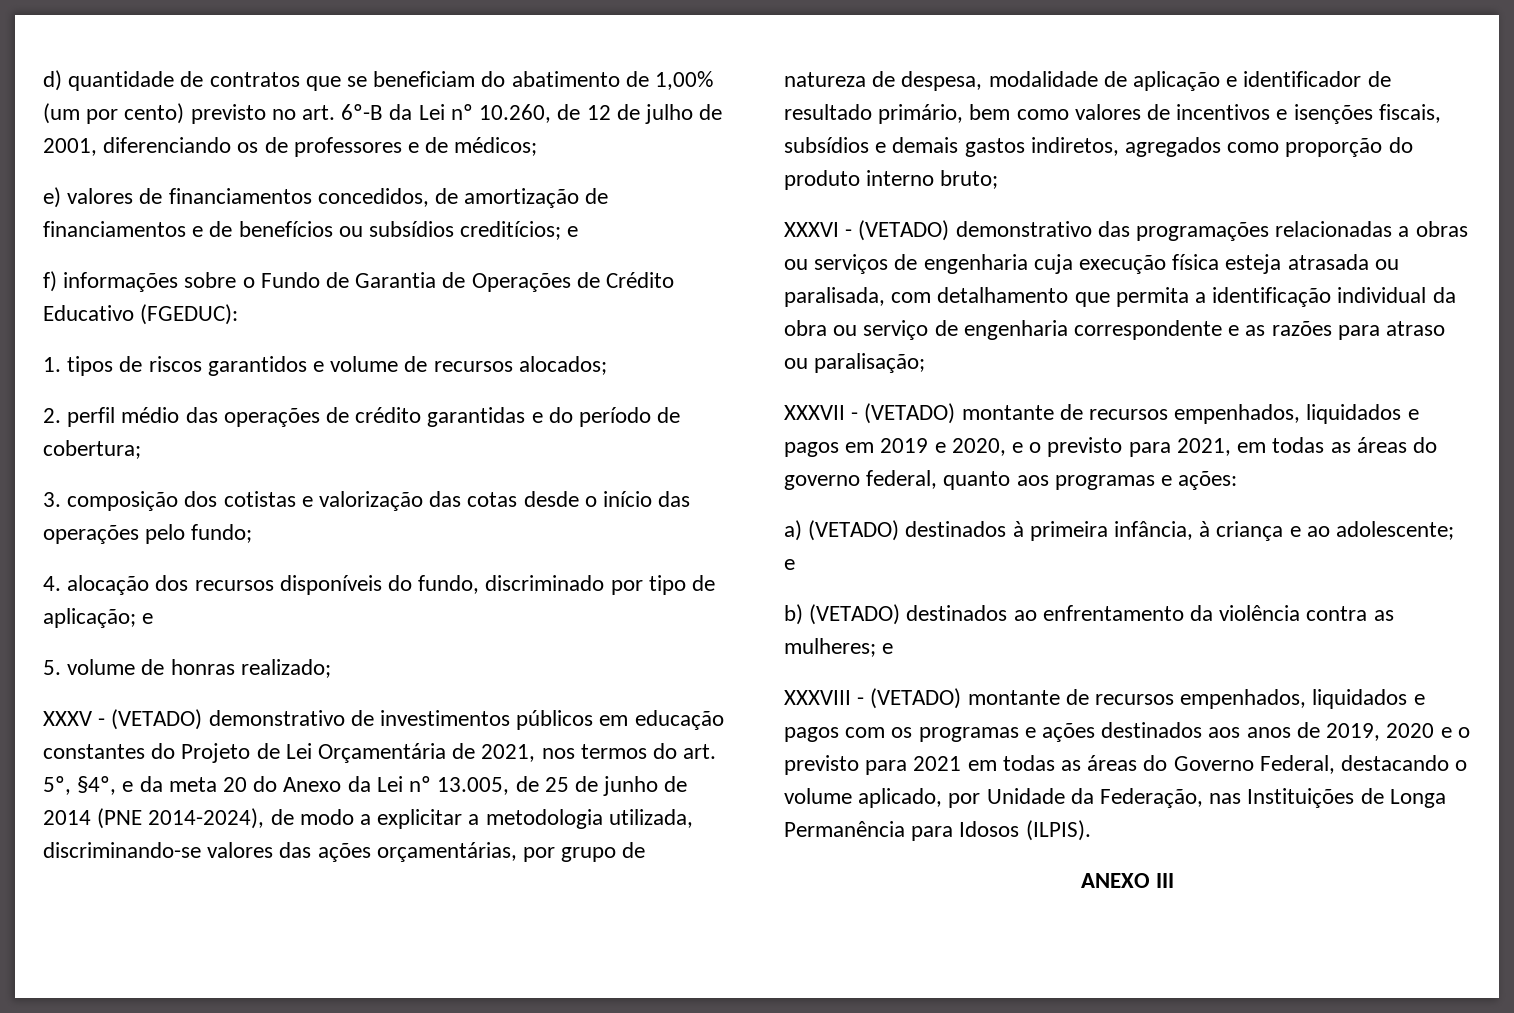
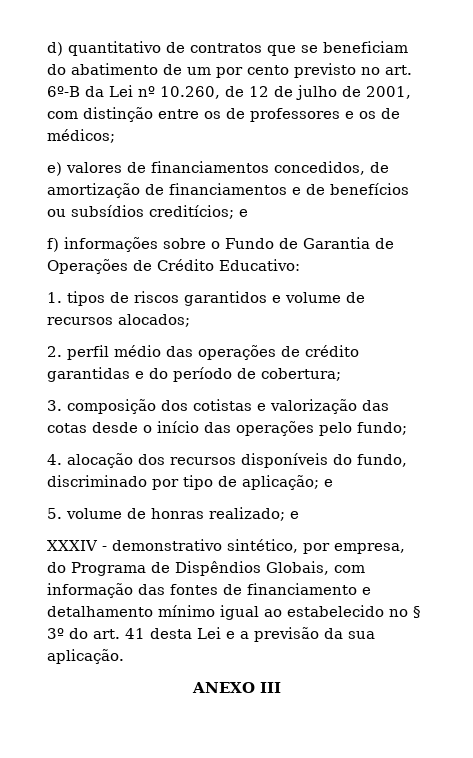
- d) quantidade de contratos que se beneficiam do abatimento de 1,00% (um por cento) previsto no art. 6º-B da Lei nº 10.260, de 12 de julho de 2001, diferenciando os de professores e de médicos;
+ d) quantitativo de contratos que se beneficiam do abatimento de um por cento previsto no art. 6º-B da Lei nº 10.260, de 12 de julho de 2001, com distinção entre os de professores e os de médicos;
- f) informações sobre o Fundo de Garantia de Operações de Crédito Educativo (FGEDUC):
+ f) informações sobre o Fundo de Garantia de Operações de Crédito Educativo:
- 5. volume de honras realizado;
- XXXV - (VETADO) demonstrativo de investimentos públicos em educação constantes do Projeto de Lei Orçamentária de 2021, nos termos do art. 5º, §4º, e da meta 20 do Anexo da Lei nº 13.005, de 25 de junho de 2014 (PNE 2014-2024), de modo a explicitar a metodologia utilizada, discriminando-se valores das ações orçamentárias, por grupo de natureza de despesa, modalidade de aplicação e identificador de resultado primário, bem como valores de incentivos e isenções fiscais, subsídios e demais gastos indiretos, agregados como proporção do produto interno bruto;
- XXXVI - (VETADO) demonstrativo das programações relacionadas a obras ou serviços de engenharia cuja execução física esteja atrasada ou paralisada, com detalhamento que permita a identificação individual da obra ou serviço de engenharia correspondente e as razões para atraso ou paralisação;
- XXXVII - (VETADO) montante de recursos empenhados, liquidados e pagos em 2019 e 2020, e o previsto para 2021, em todas as áreas do governo federal, quanto aos programas e ações:
- a) (VETADO) destinados à primeira infância, à criança e ao adolescente; e
- b) (VETADO) destinados ao enfrentamento da violência contra as mulheres; e
- XXXVIII - (VETADO) montante de recursos empenhados, liquidados e pagos com os programas e ações destinados aos anos de 2019, 2020 e o previsto para 2021 em todas as áreas do Governo Federal, destacando o volume aplicado, por Unidade da Federação, nas Instituições de Longa Permanência para Idosos (ILPIS).
+ 5. volume de honras realizado; e
+ XXXIV - demonstrativo sintético, por empresa, do Programa de Dispêndios Globais, com informação das fontes de financiamento e detalhamento mínimo igual ao estabelecido no § 3º do art. 41 desta Lei e a previsão da sua aplicação.

